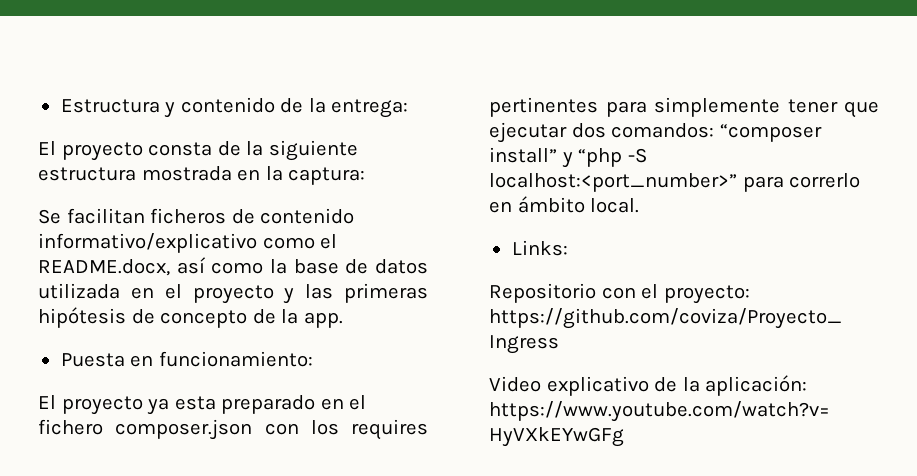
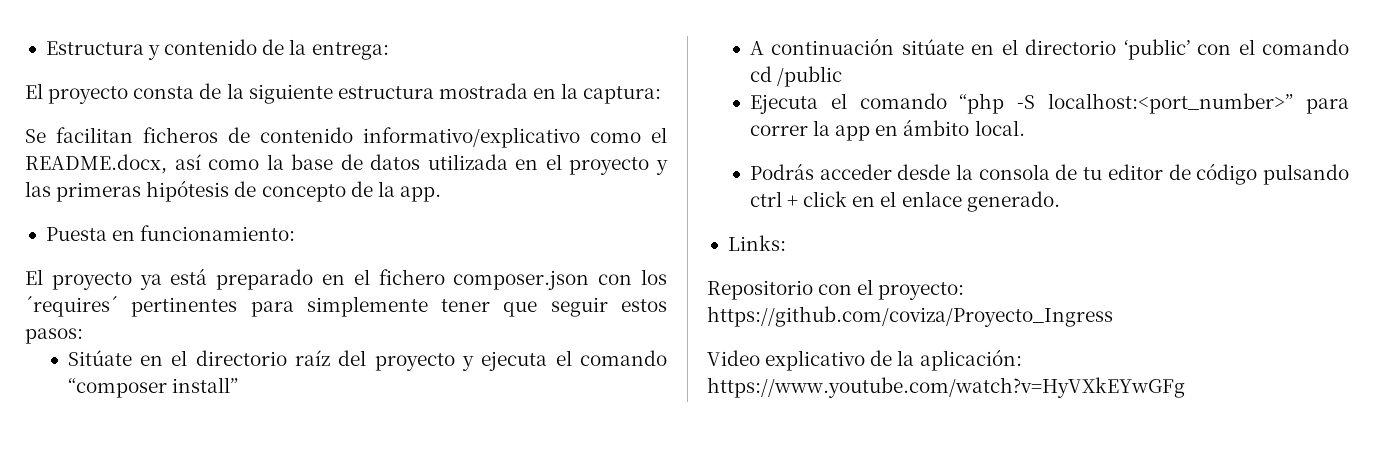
- El proyecto ya esta preparado en el fichero composer.json con los requires pertinentes para simplemente tener que ejecutar dos comandos: “composer install” y “php -S localhost:<port_number>” para correrlo en ámbito local.
+ El proyecto ya está preparado en el fichero composer.json con los ´requires´ pertinentes para simplemente tener que seguir estos pasos:
+ Sitúate en el directorio raíz del proyecto y ejecuta el comando “composer install”
+ A continuación sitúate en el directorio ‘public’ con el comando cd /public
+ Ejecuta el comando “php -S localhost:<port_number>” para correr la app en ámbito local.
+ Podrás acceder desde la consola de tu editor de código pulsando ctrl + click en el enlace generado.

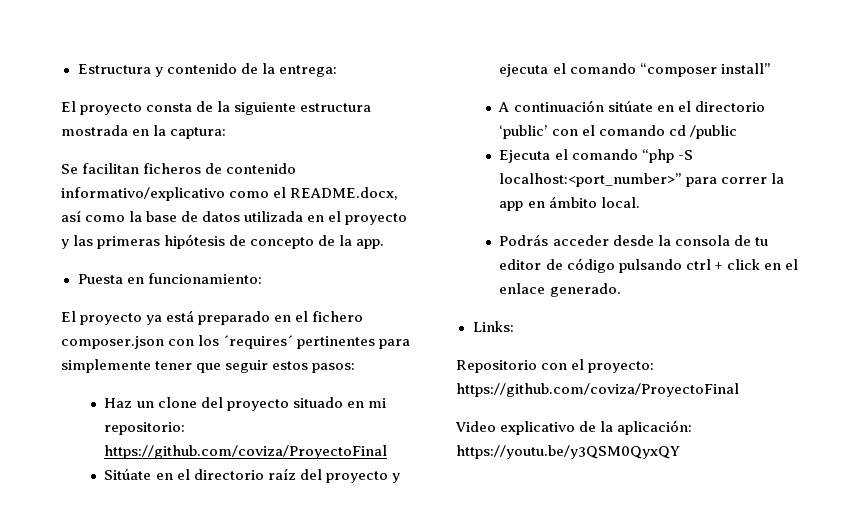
+ Haz un clone del proyecto situado en mi repositorio: https://github.com/coviza/ProyectoFinal
- Repositorio con el proyecto: https://github.com/coviza/Proyecto_Ingress
+ Repositorio con el proyecto: https://github.com/coviza/ProyectoFinal
- Video explicativo de la aplicación: https://www.youtube.com/watch?v=HyVXkEYwGFg
+ Video explicativo de la aplicación: https://youtu.be/y3QSM0QyxQY

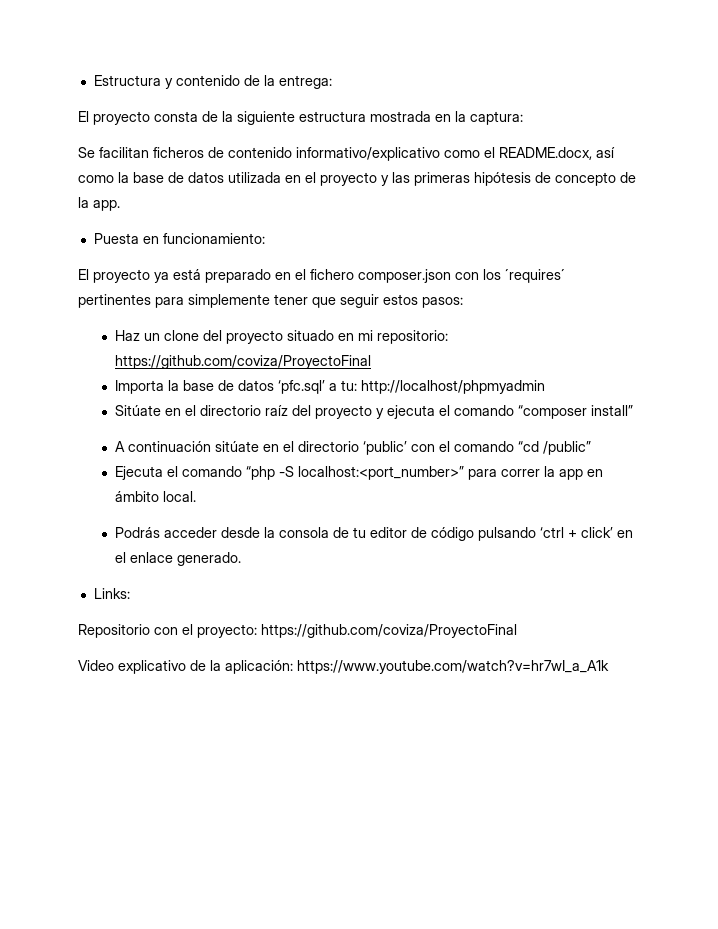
+ Importa la base de datos ‘pfc.sql’ a tu: http://localhost/phpmyadmin
- A continuación sitúate en el directorio ‘public’ con el comando cd /public
+ A continuación sitúate en el directorio ‘public’ con el comando “cd /public”
- Podrás acceder desde la consola de tu editor de código pulsando ctrl + click en el enlace generado.
+ Podrás acceder desde la consola de tu editor de código pulsando ‘ctrl + click’ en el enlace generado.
- Video explicativo de la aplicación: https://youtu.be/y3QSM0QyxQY
+ Video explicativo de la aplicación: https://www.youtube.com/watch?v=hr7wI_a_A1k

